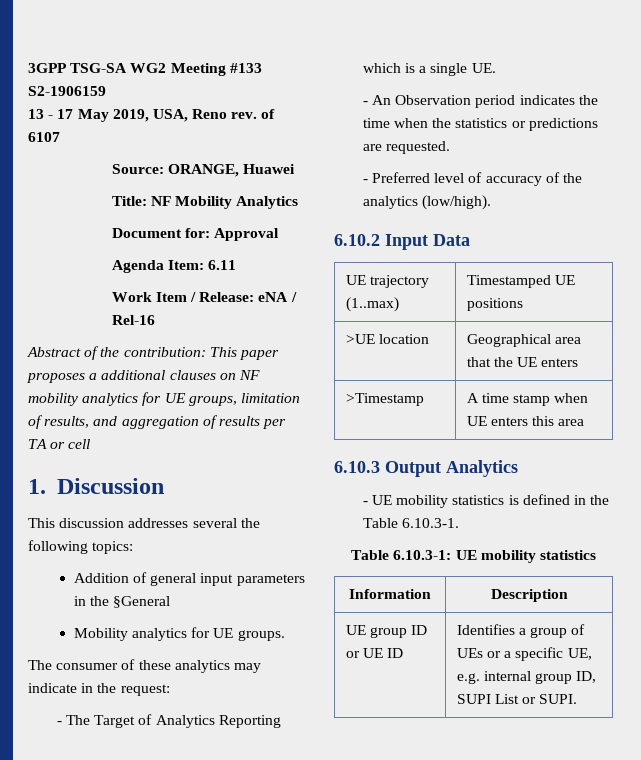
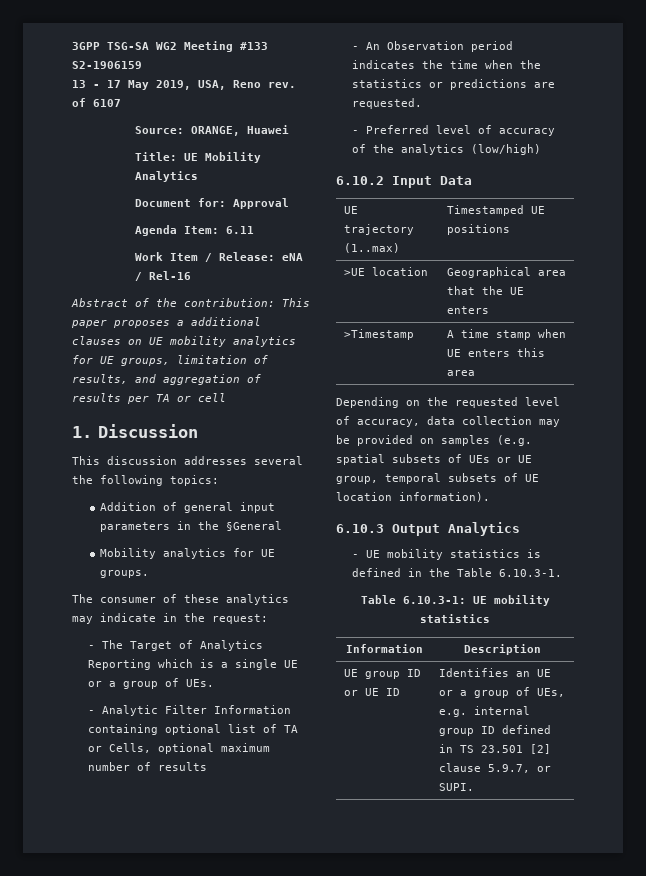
- Title: NF Mobility Analytics
+ Title: UE Mobility Analytics
- Abstract of the contribution: This paper proposes a additional clauses on NF mobility analytics for UE groups, limitation of results, and aggregation of results per TA or cell
+ Abstract of the contribution: This paper proposes a additional clauses on UE mobility analytics for UE groups, limitation of results, and aggregation of results per TA or cell
- - The Target of Analytics Reporting which is a single UE.
+ - The Target of Analytics Reporting which is a single UE or a group of UEs.
+ - Analytic Filter Information containing optional list of TA or Cells, optional maximum number of results
- - Preferred level of accuracy of the analytics (low/high).
+ - Preferred level of accuracy of the analytics (low/high)
+ Depending on the requested level of accuracy, data collection may be provided on samples (e.g. spatial subsets of UEs or UE group, temporal subsets of UE location information).
- UE group ID or UE ID | Identifies a group of UEs or a specific UE, e.g. internal group ID, SUPI List or SUPI.
+ UE group ID or UE ID | Identifies an UE or a group of UEs, e.g. internal group ID defined in TS 23.501 [2] clause 5.9.7, or SUPI.

